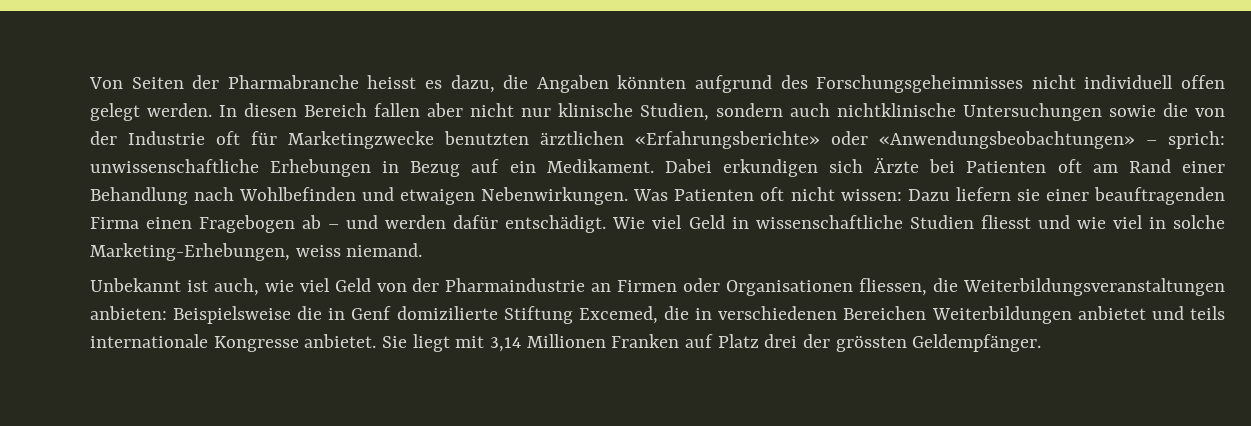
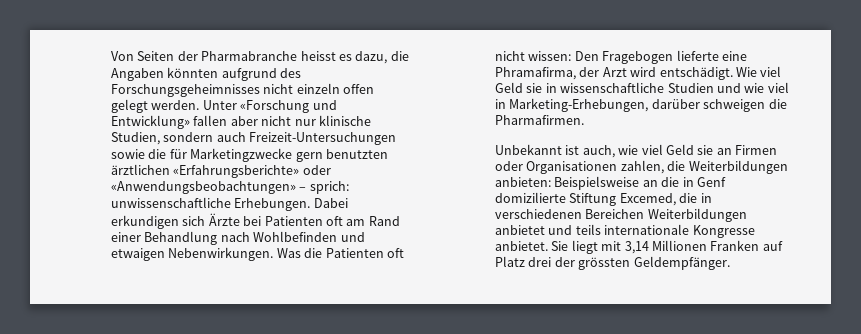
- Von Seiten der Pharmabranche heisst es dazu, die Angaben könnten aufgrund des Forschungsgeheimnisses nicht individuell offen gelegt werden.
+ Von Seiten der Pharmabranche heisst es dazu, die Angaben könnten aufgrund des Forschungsgeheimnisses nicht einzeln offen gelegt werden.
- In diesen Bereich fallen aber nicht nur klinische Studien, sondern auch nichtklinische Untersuchungen sowie die von der Industrie oft für Marketingzwecke benutzten ärztlichen «Erfahrungsberichte» oder «Anwendungsbeobachtungen» – sprich: unwissenschaftliche Erhebungen in Bezug auf ein Medikament.
+ Unter «Forschung und Entwicklung» fallen aber nicht nur klinische Studien, sondern auch Freizeit-Untersuchungen sowie die für Marketingzwecke gern benutzten ärztlichen «Erfahrungsberichte» oder «Anwendungsbeobachtungen» – sprich: unwissenschaftliche Erhebungen.
- Was Patienten oft nicht wissen: Dazu liefern sie einer beauftragenden Firma einen Fragebogen ab – und werden dafür entschädigt.
+ Was die Patienten oft nicht wissen: Den Fragebogen lieferte eine Phramafirma, der Arzt wird entschädigt.
- Wie viel Geld in wissenschaftliche Studien fliesst und wie viel in solche Marketing-Erhebungen, weiss niemand.
+ Wie viel Geld sie in wissenschaftliche Studien und wie viel in Marketing-Erhebungen, darüber schweigen die Pharmafirmen.
- Unbekannt ist auch, wie viel Geld von der Pharmaindustrie an Firmen oder Organisationen fliessen, die Weiterbildungsveranstaltungen anbieten: Beispielsweise die in Genf domizilierte Stiftung Excemed, die in verschiedenen Bereichen Weiterbildungen anbietet und teils internationale Kongresse anbietet.
+ Unbekannt ist auch, wie viel Geld sie an Firmen oder Organisationen zahlen, die Weiterbildungen anbieten: Beispielsweise an die in Genf domizilierte Stiftung Excemed, die in verschiedenen Bereichen Weiterbildungen anbietet und teils internationale Kongresse anbietet.

